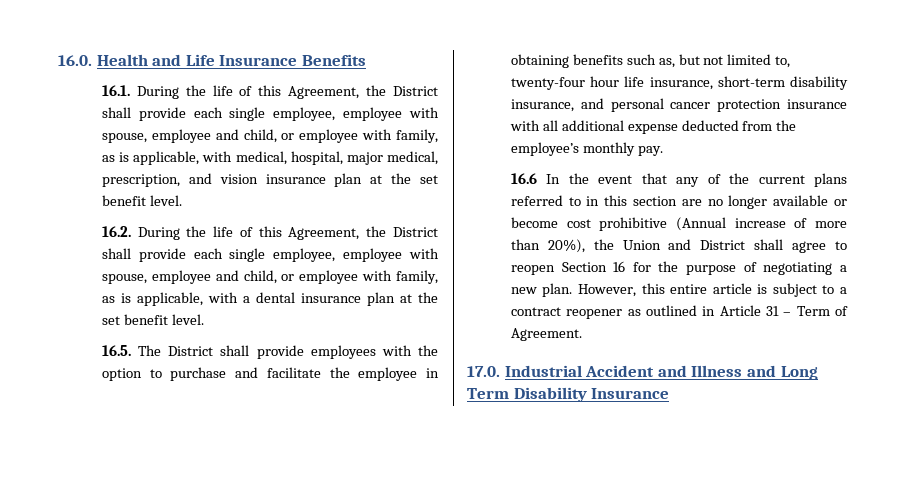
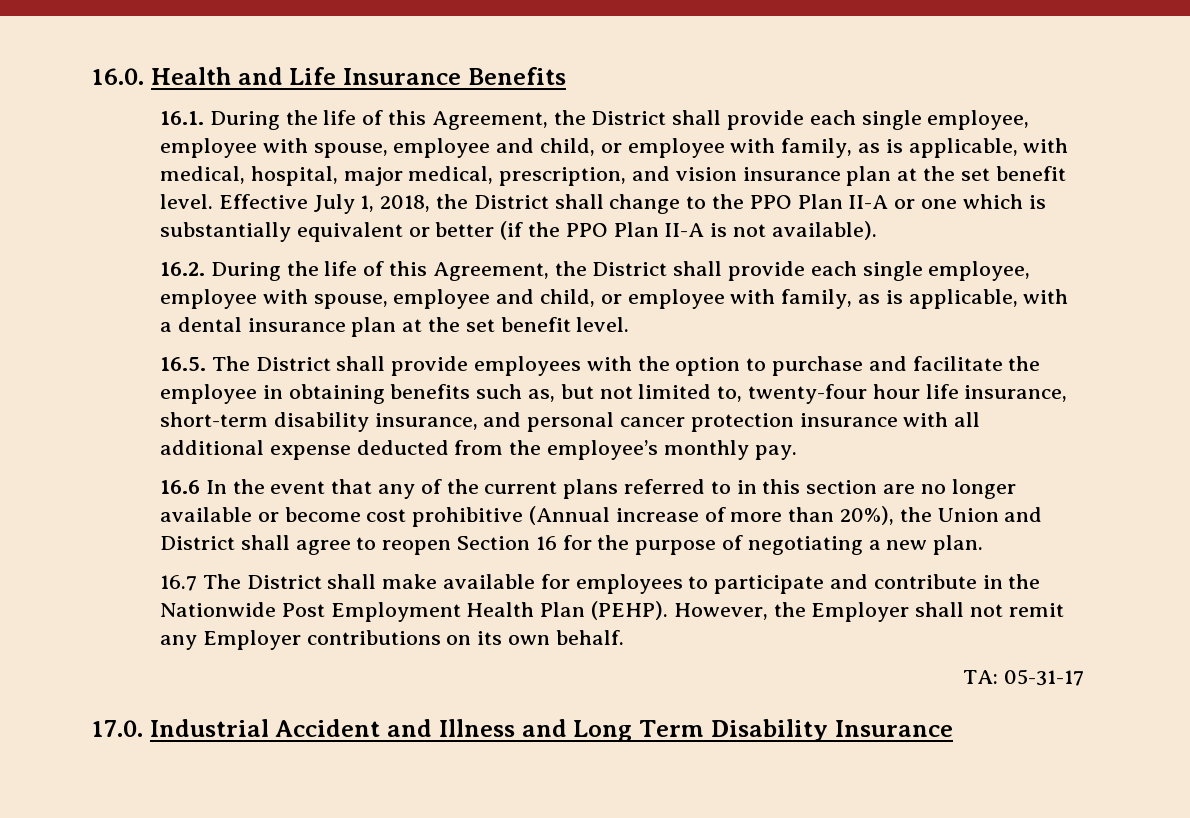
+ Effective July 1, 2018, the District shall change to the PPO Plan II-A or one which is substantially equivalent or better (if the PPO Plan II-A is not available).
- 16.6 In the event that any of the current plans referred to in this section are no longer available or become cost prohibitive (Annual increase of more than 20%), the Union and District shall agree to reopen Section 16 for the purpose of negotiating a new plan. However, this entire article is subject to a contract reopener as outlined in Article 31 – Term of Agreement.
+ 16.6 In the event that any of the current plans referred to in this section are no longer available or become cost prohibitive (Annual increase of more than 20%), the Union and District shall agree to reopen Section 16 for the purpose of negotiating a new plan.
+ 16.7 The District shall make available for employees to participate and contribute in the Nationwide Post Employment Health Plan (PEHP). However, the Employer shall not remit any Employer contributions on its own behalf.
+ TA: 05-31-17

